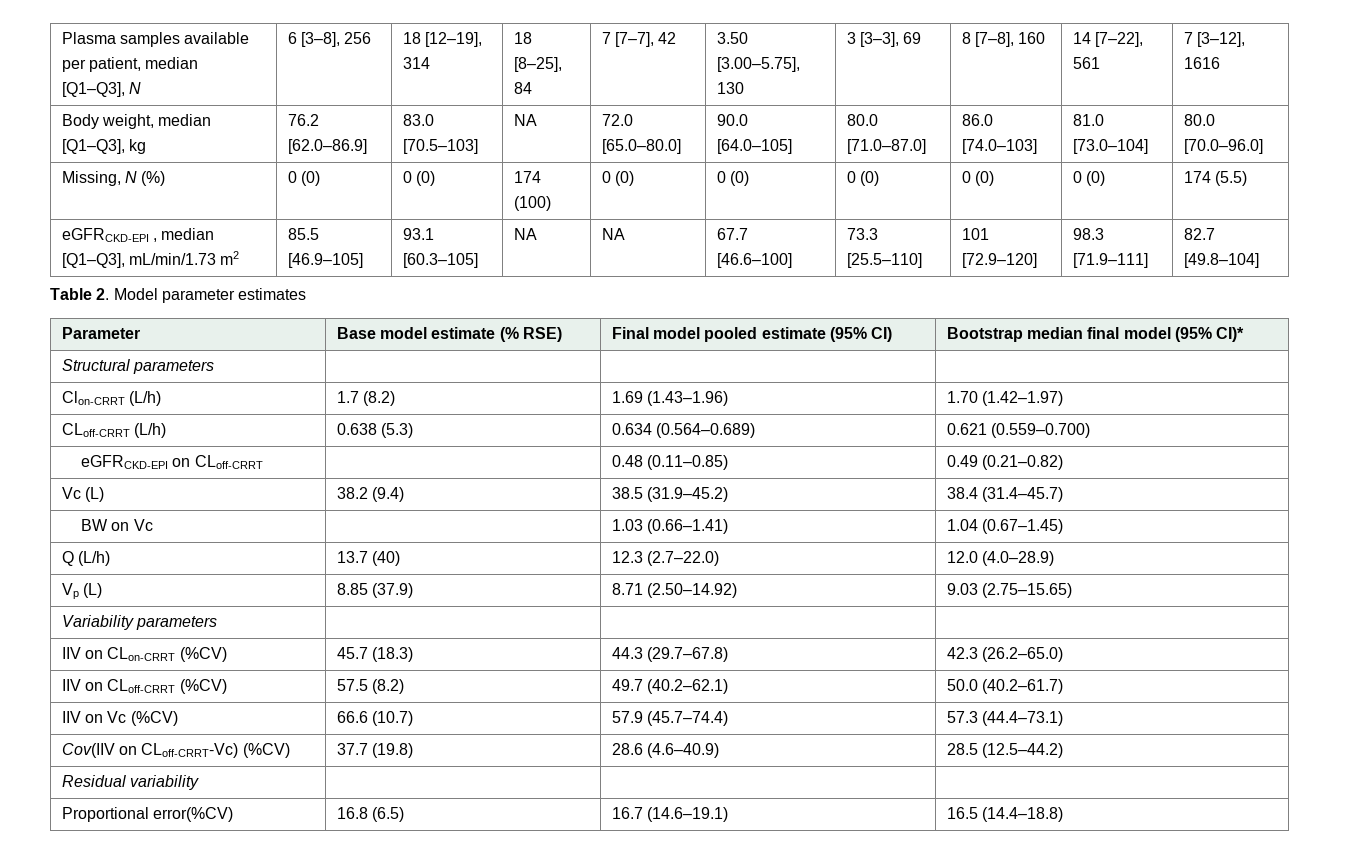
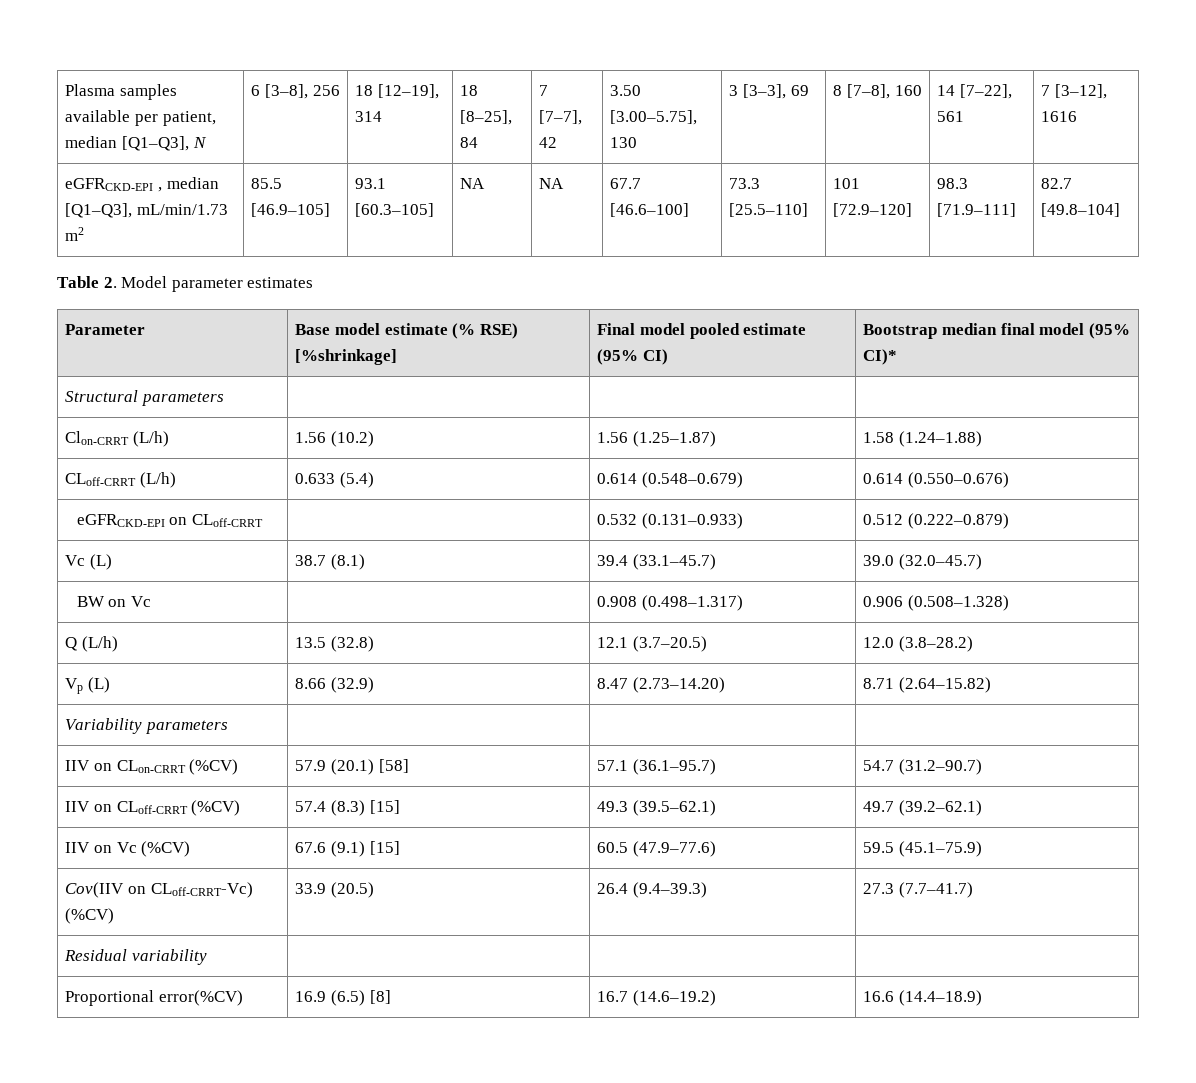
- Body weight, median [Q1–Q3], kg | 76.2 [62.0–86.9] | 83.0 [70.5–103] | NA | 72.0 [65.0–80.0] | 90.0 [64.0–105] | 80.0 [71.0–87.0] | 86.0 [74.0–103] | 81.0 [73.0–104] | 80.0 [70.0–96.0]
- Missing, N (%) | 0 (0) | 0 (0) | 174 (100) | 0 (0) | 0 (0) | 0 (0) | 0 (0) | 0 (0) | 174 (5.5)
- Parameter | Base model estimate (% RSE) | Final model pooled estimate (95% CI) | Bootstrap median final model (95% CI)*
+ Parameter | Base model estimate (% RSE) [%shrinkage] | Final model pooled estimate (95% CI) | Bootstrap median final model (95% CI)*
- Clon-CRRT (L/h) | 1.7 (8.2) | 1.69 (1.43–1.96) | 1.70 (1.42–1.97)
- CLoff-CRRT (L/h) | 0.638 (5.3) | 0.634 (0.564–0.689) | 0.621 (0.559–0.700)
- eGFRCKD-EPI on CLoff-CRRT | | 0.48 (0.11–0.85) | 0.49 (0.21–0.82)
- Vc (L) | 38.2 (9.4) | 38.5 (31.9–45.2) | 38.4 (31.4–45.7)
- BW on Vc | | 1.03 (0.66–1.41) | 1.04 (0.67–1.45)
- Q (L/h) | 13.7 (40) | 12.3 (2.7–22.0) | 12.0 (4.0–28.9)
+ Clon-CRRT (L/h) | 1.56 (10.2) | 1.56 (1.25–1.87) | 1.58 (1.24–1.88)
+ CLoff-CRRT (L/h) | 0.633 (5.4) | 0.614 (0.548–0.679) | 0.614 (0.550–0.676)
+ eGFRCKD-EPI on CLoff-CRRT | | 0.532 (0.131–0.933) | 0.512 (0.222–0.879)
+ Vc (L) | 38.7 (8.1) | 39.4 (33.1–45.7) | 39.0 (32.0–45.7)
+ BW on Vc | | 0.908 (0.498–1.317) | 0.906 (0.508–1.328)
+ Q (L/h) | 13.5 (32.8) | 12.1 (3.7–20.5) | 12.0 (3.8–28.2)
- Vp (L) | 8.85 (37.9) | 8.71 (2.50–14.92) | 9.03 (2.75–15.65)
+ Vp (L) | 8.66 (32.9) | 8.47 (2.73–14.20) | 8.71 (2.64–15.82)
- IIV on CLon-CRRT (%CV) | 45.7 (18.3) | 44.3 (29.7–67.8) | 42.3 (26.2–65.0)
- IIV on CLoff-CRRT (%CV) | 57.5 (8.2) | 49.7 (40.2–62.1) | 50.0 (40.2–61.7)
- IIV on Vc (%CV) | 66.6 (10.7) | 57.9 (45.7–74.4) | 57.3 (44.4–73.1)
- Cov(IIV on CLoff-CRRT-Vc) (%CV) | 37.7 (19.8) | 28.6 (4.6–40.9) | 28.5 (12.5–44.2)
+ IIV on CLon-CRRT (%CV) | 57.9 (20.1) [58] | 57.1 (36.1–95.7) | 54.7 (31.2–90.7)
+ IIV on CLoff-CRRT (%CV) | 57.4 (8.3) [15] | 49.3 (39.5–62.1) | 49.7 (39.2–62.1)
+ IIV on Vc (%CV) | 67.6 (9.1) [15] | 60.5 (47.9–77.6) | 59.5 (45.1–75.9)
+ Cov(IIV on CLoff-CRRT-Vc) (%CV) | 33.9 (20.5) | 26.4 (9.4–39.3) | 27.3 (7.7–41.7)
- Proportional error(%CV) | 16.8 (6.5) | 16.7 (14.6–19.1) | 16.5 (14.4–18.8)
+ Proportional error(%CV) | 16.9 (6.5) [8] | 16.7 (14.6–19.2) | 16.6 (14.4–18.9)

